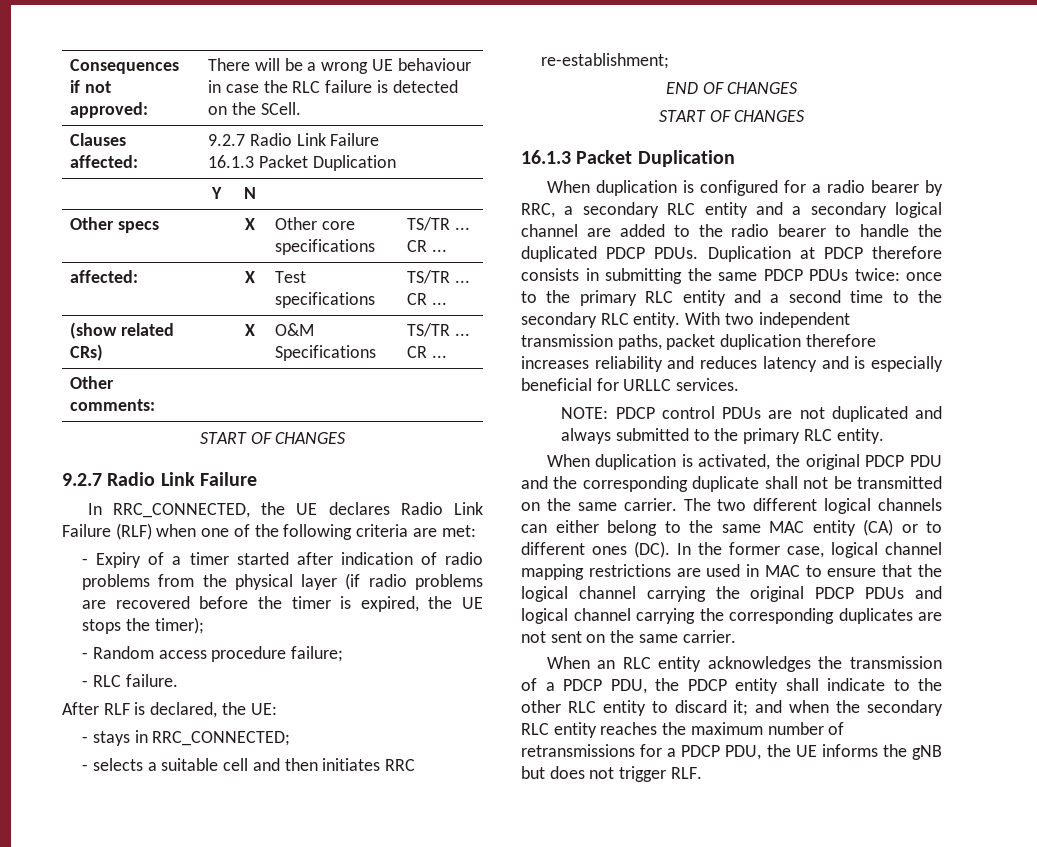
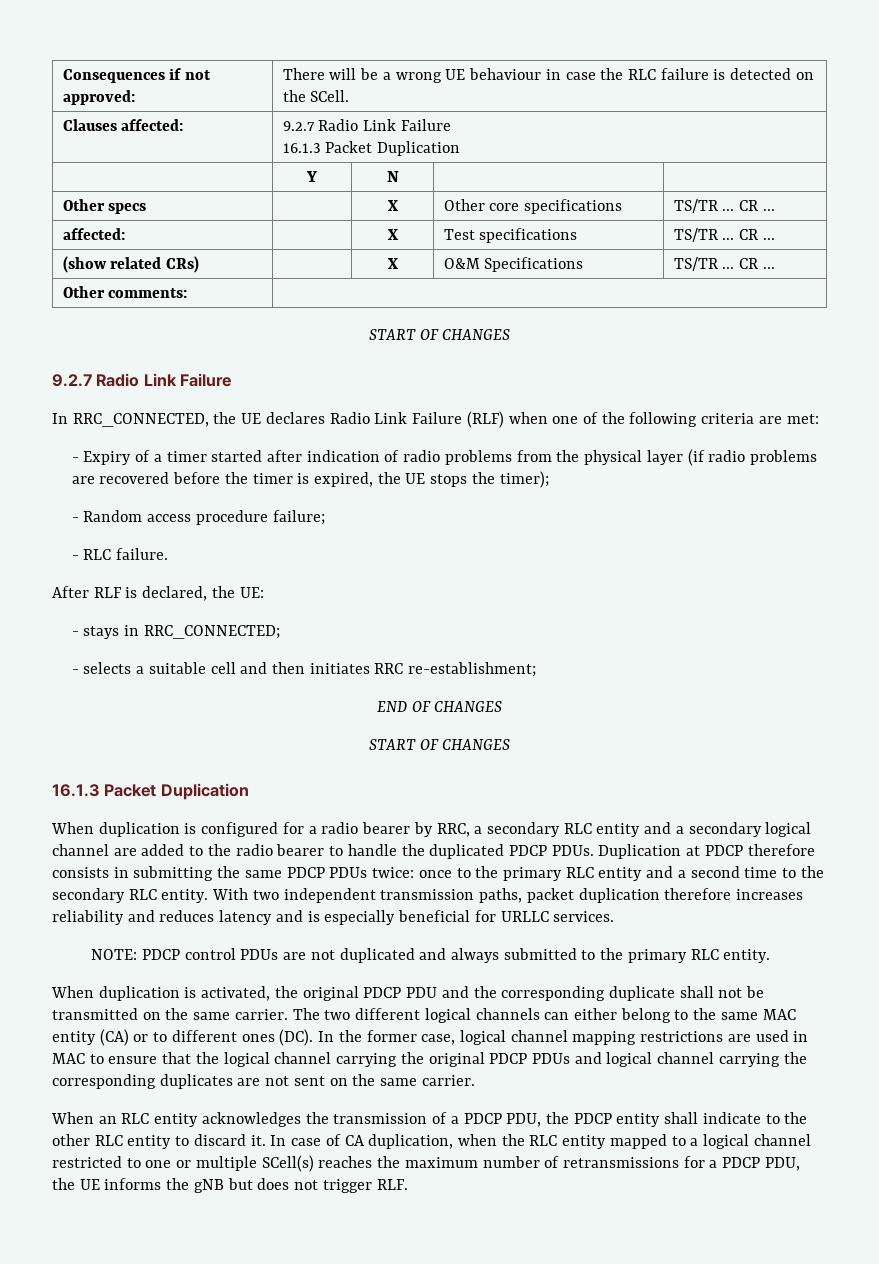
- When an RLC entity acknowledges the transmission of a PDCP PDU, the PDCP entity shall indicate to the other RLC entity to discard it; and when the secondary RLC entity reaches the maximum number of retransmissions for a PDCP PDU, the UE informs the gNB but does not trigger RLF.
+ When an RLC entity acknowledges the transmission of a PDCP PDU, the PDCP entity shall indicate to the other RLC entity to discard it. In case of CA duplication, when the RLC entity mapped to a logical channel restricted to one or multiple SCell(s) reaches the maximum number of retransmissions for a PDCP PDU, the UE informs the gNB but does not trigger RLF.

